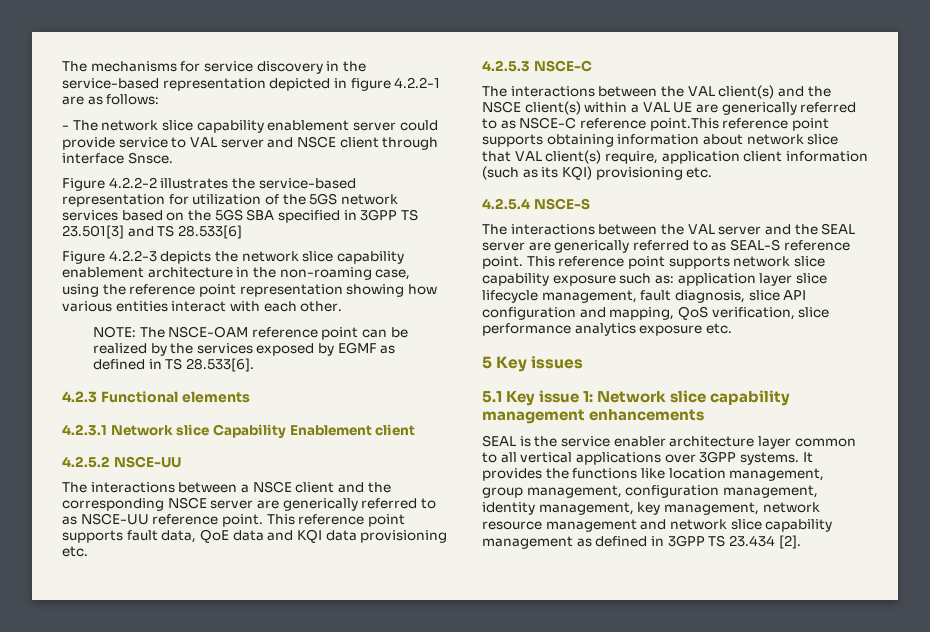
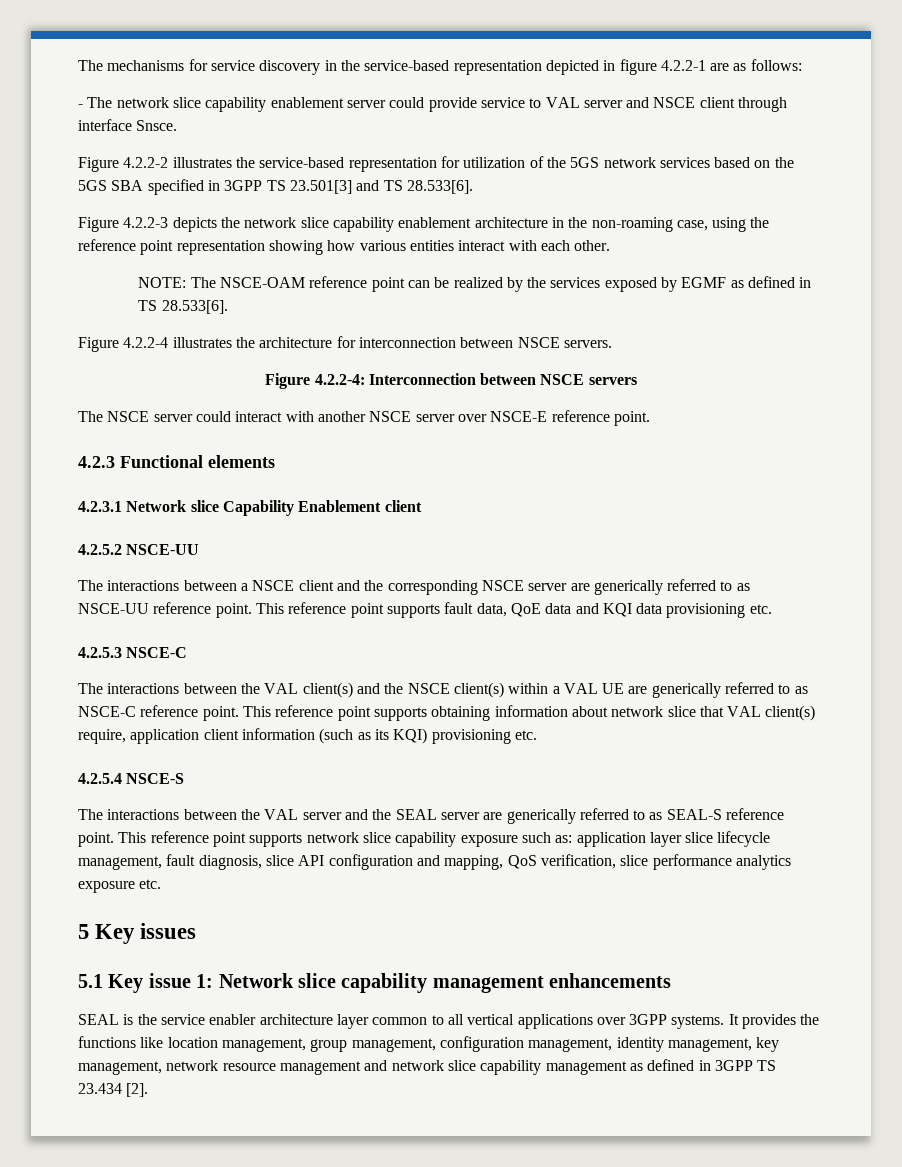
- Figure 4.2.2-2 illustrates the service-based representation for utilization of the 5GS network services based on the 5GS SBA specified in 3GPP TS 23.501[3] and TS 28.533[6]
+ Figure 4.2.2-2 illustrates the service-based representation for utilization of the 5GS network services based on the 5GS SBA specified in 3GPP TS 23.501[3] and TS 28.533[6].
+ Figure 4.2.2-4 illustrates the architecture for interconnection between NSCE servers.
+ Figure 4.2.2-4: Interconnection between NSCE servers
+ The NSCE server could interact with another NSCE server over NSCE-E reference point.
- The interactions between the VAL client(s) and the NSCE client(s) within a VAL UE are generically referred to as NSCE-C reference point.This reference point supports obtaining information about network slice that VAL client(s) require, application client information (such as its KQI) provisioning etc.
+ The interactions between the VAL client(s) and the NSCE client(s) within a VAL UE are generically referred to as NSCE-C reference point. This reference point supports obtaining information about network slice that VAL client(s) require, application client information (such as its KQI) provisioning etc.

